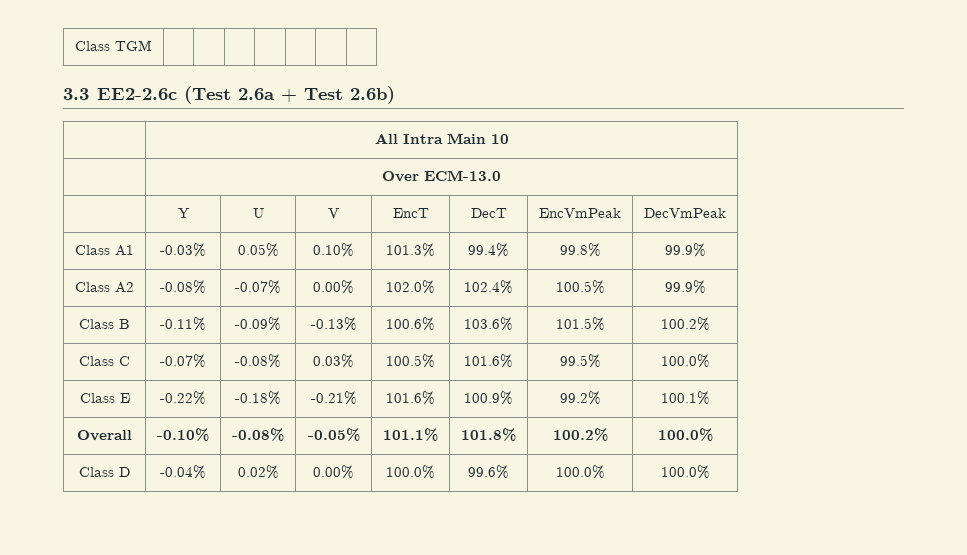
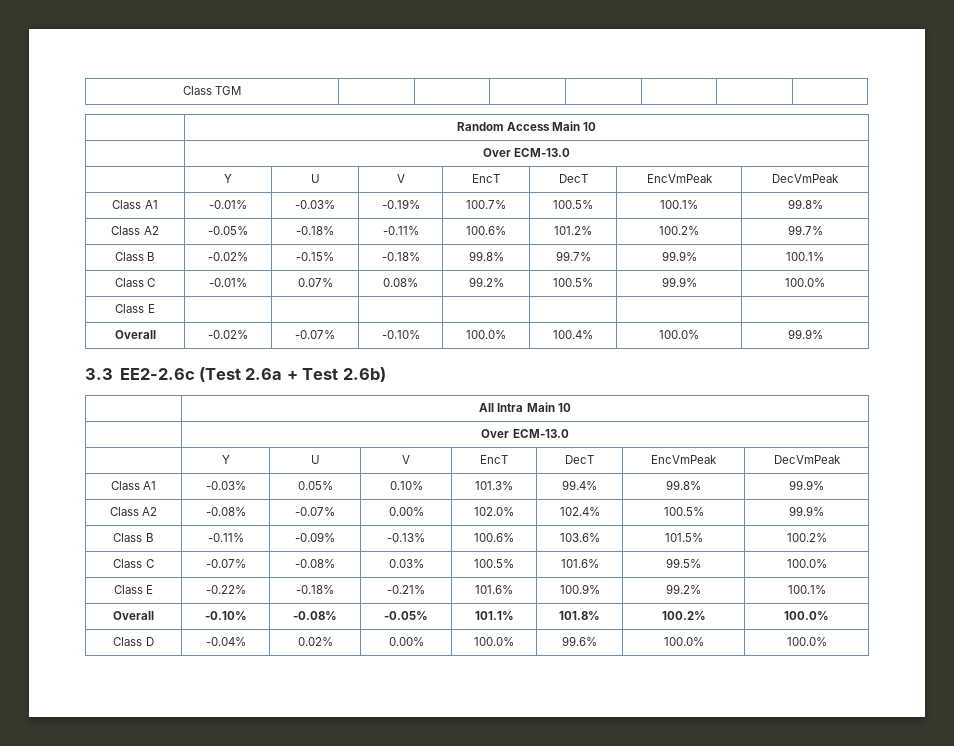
+ | Random Access Main 10
+ | Over ECM-13.0
+ | Y | U | V | EncT | DecT | EncVmPeak | DecVmPeak
+ Class A1 | -0.01% | -0.03% | -0.19% | 100.7% | 100.5% | 100.1% | 99.8%
+ Class A2 | -0.05% | -0.18% | -0.11% | 100.6% | 101.2% | 100.2% | 99.7%
+ Class B | -0.02% | -0.15% | -0.18% | 99.8% | 99.7% | 99.9% | 100.1%
+ Class C | -0.01% | 0.07% | 0.08% | 99.2% | 100.5% | 99.9% | 100.0%
+ Class E | | | | | | |
+ Overall | -0.02% | -0.07% | -0.10% | 100.0% | 100.4% | 100.0% | 99.9%

